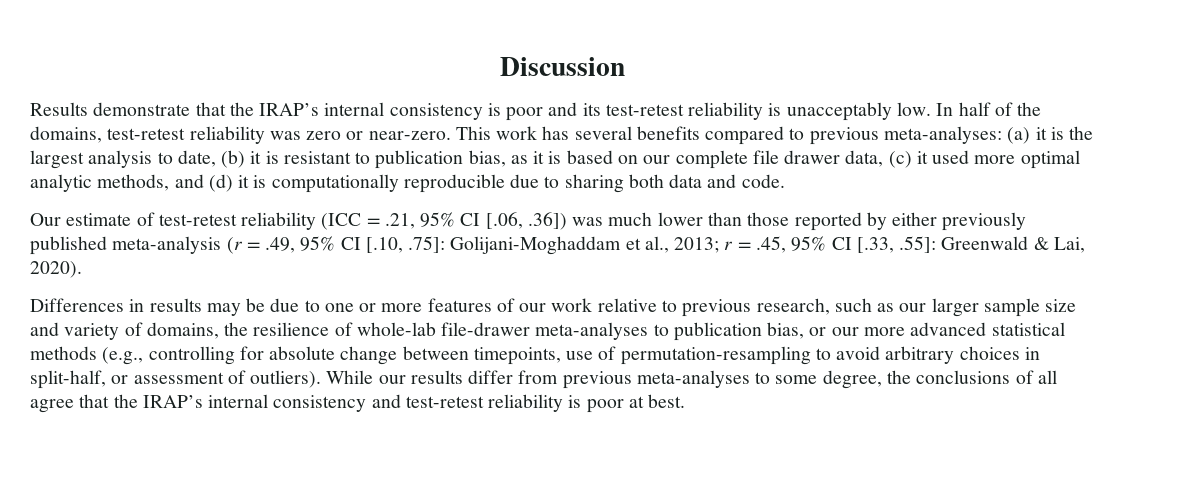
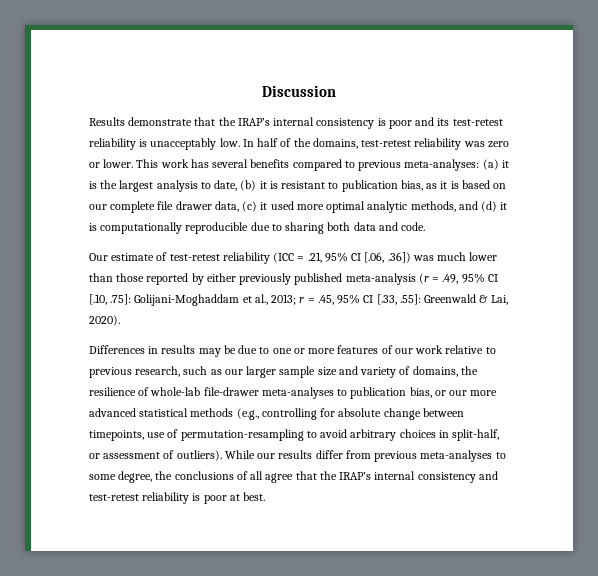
- In half of the domains, test-retest reliability was zero or near-zero.
+ In half of the domains, test-retest reliability was zero or lower.

